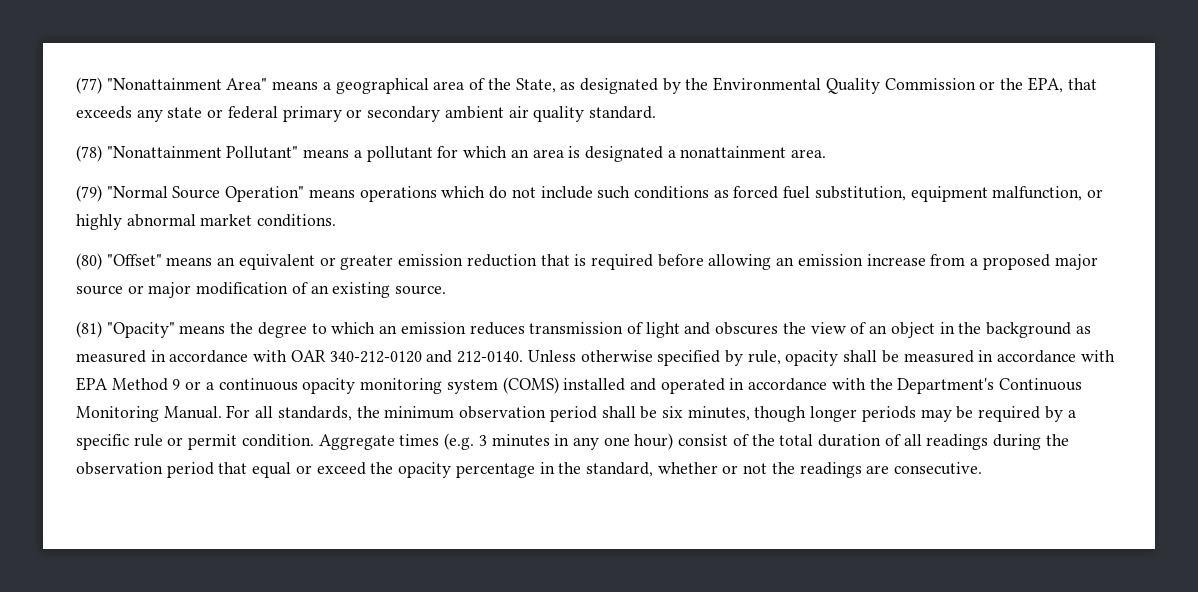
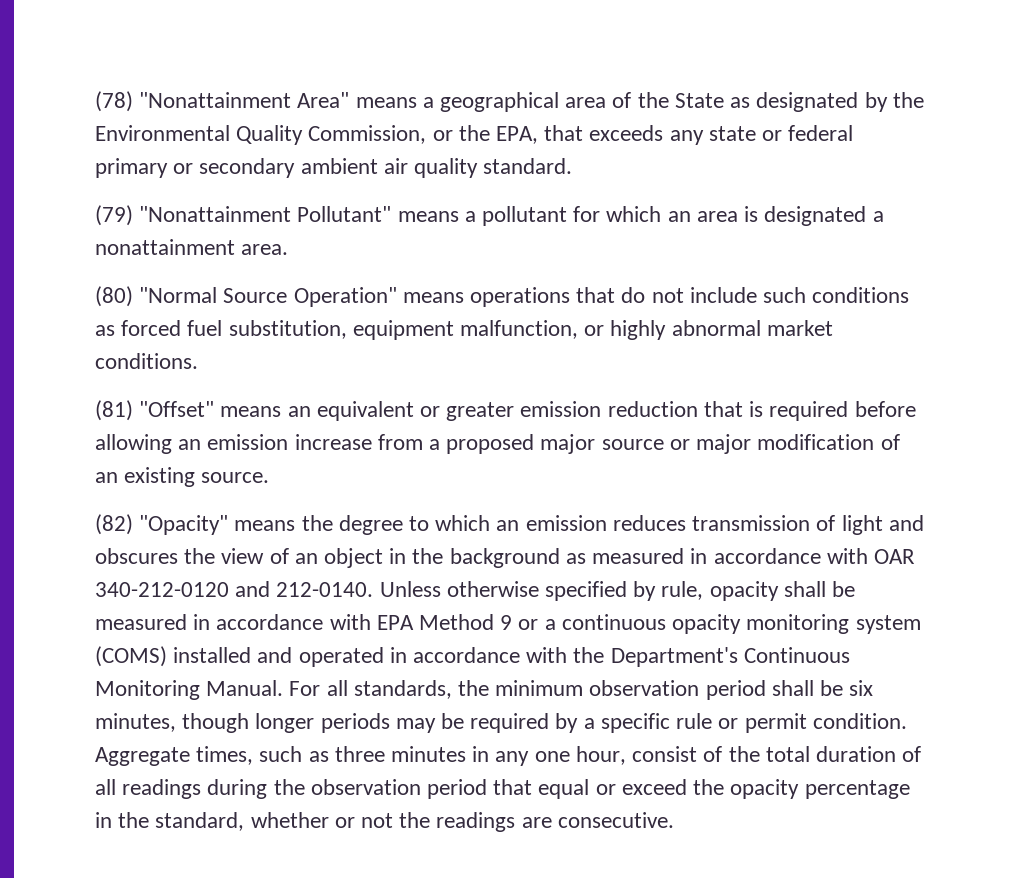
- (77) "Nonattainment Area" means a geographical area of the State, as designated by the Environmental Quality Commission or the EPA, that exceeds any state or federal primary or secondary ambient air quality standard.
+ (78) "Nonattainment Area" means a geographical area of the State as designated by the Environmental Quality Commission, or the EPA, that exceeds any state or federal primary or secondary ambient air quality standard.
- (78) "Nonattainment Pollutant" means a pollutant for which an area is designated a nonattainment area.
+ (79) "Nonattainment Pollutant" means a pollutant for which an area is designated a nonattainment area.
- (79) "Normal Source Operation" means operations which do not include such conditions as forced fuel substitution, equipment malfunction, or highly abnormal market conditions.
+ (80) "Normal Source Operation" means operations that do not include such conditions as forced fuel substitution, equipment malfunction, or highly abnormal market conditions.
- (80) "Offset" means an equivalent or greater emission reduction that is required before allowing an emission increase from a proposed major source or major modification of an existing source.
+ (81) "Offset" means an equivalent or greater emission reduction that is required before allowing an emission increase from a proposed major source or major modification of an existing source.
- (81) "Opacity" means the degree to which an emission reduces transmission of light and obscures the view of an object in the background as measured in accordance with OAR 340-212-0120 and 212-0140.
+ (82) "Opacity" means the degree to which an emission reduces transmission of light and obscures the view of an object in the background as measured in accordance with OAR 340-212-0120 and 212-0140.
- Aggregate times (e.g. 3 minutes in any one hour) consist of the total duration of all readings during the observation period that equal or exceed the opacity percentage in the standard, whether or not the readings are consecutive.
+ Aggregate times, such as three minutes in any one hour, consist of the total duration of all readings during the observation period that equal or exceed the opacity percentage in the standard, whether or not the readings are consecutive.

